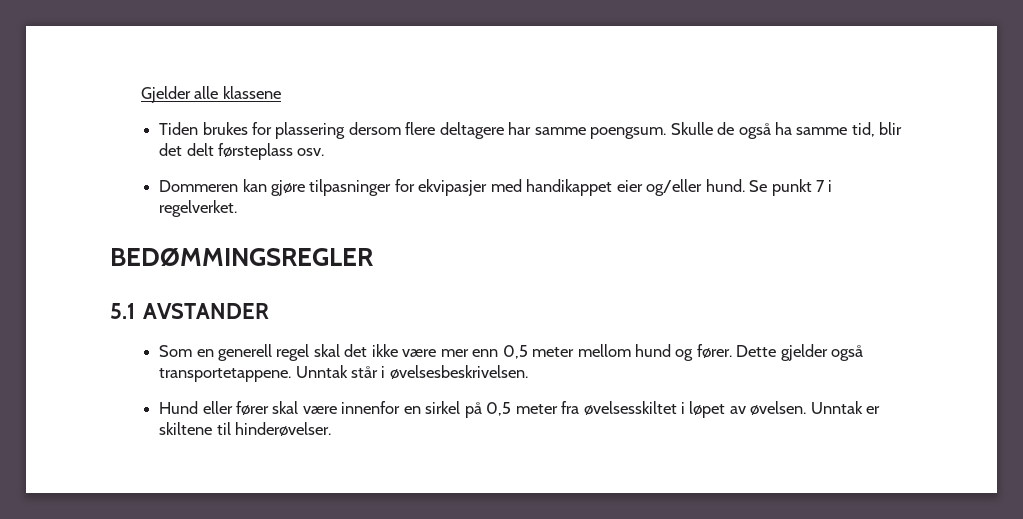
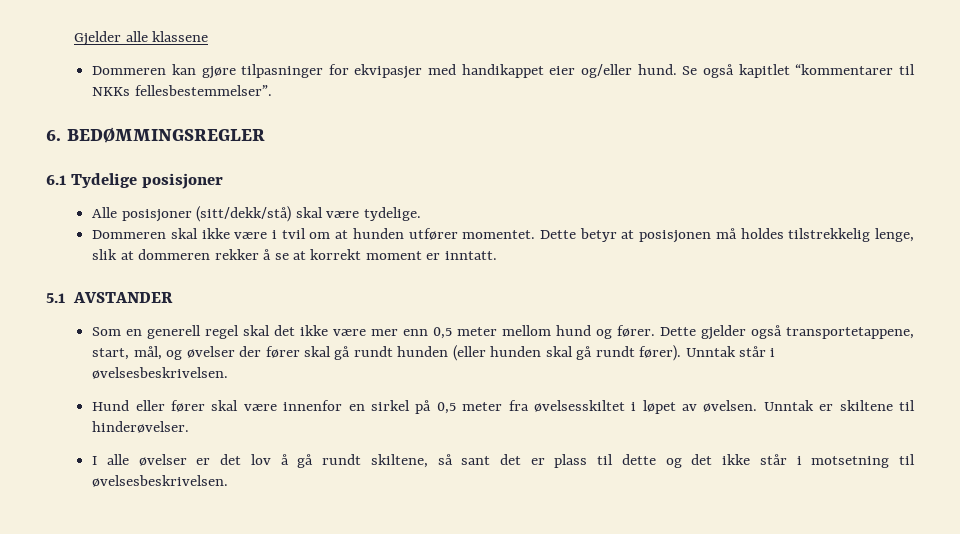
- Tiden brukes for plassering dersom flere deltagere har samme poengsum. Skulle de også ha samme tid, blir det delt førsteplass osv.
- Se punkt 7 i regelverket.
- BEDØMMINGSREGLER
+ Se også kapitlet “kommentarer til NKKs fellesbestemmelser”.
+ 6. BEDØMMINGSREGLER
+ 6.1 Tydelige posisjoner
+ Alle posisjoner (sitt/dekk/stå) skal være tydelige.
+ Dommeren skal ikke være i tvil om at hunden utfører momentet. Dette betyr at posisjonen må holdes tilstrekkelig lenge, slik at dommeren rekker å se at korrekt moment er inntatt.
- Dette gjelder også transportetappene.
+ Dette gjelder også transportetappene, start, mål, og øvelser der fører skal gå rundt hunden (eller hunden skal gå rundt fører).
+ I alle øvelser er det lov å gå rundt skiltene, så sant det er plass til dette og det ikke står i motsetning til øvelsesbeskrivelsen.

